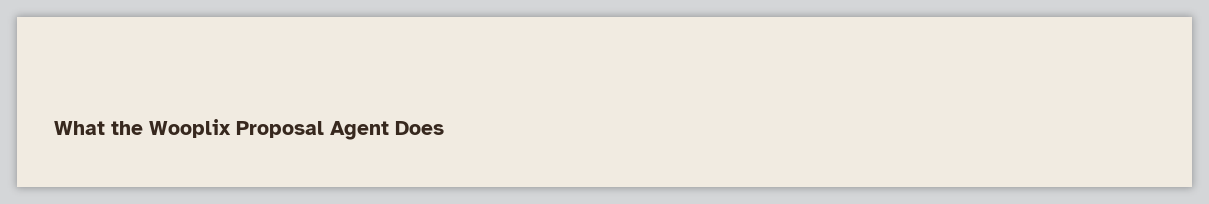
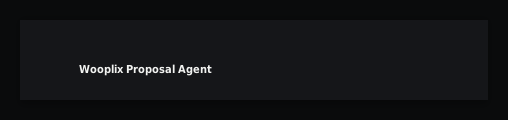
- What the Wooplix Proposal Agent Does
+ Wooplix Proposal Agent

